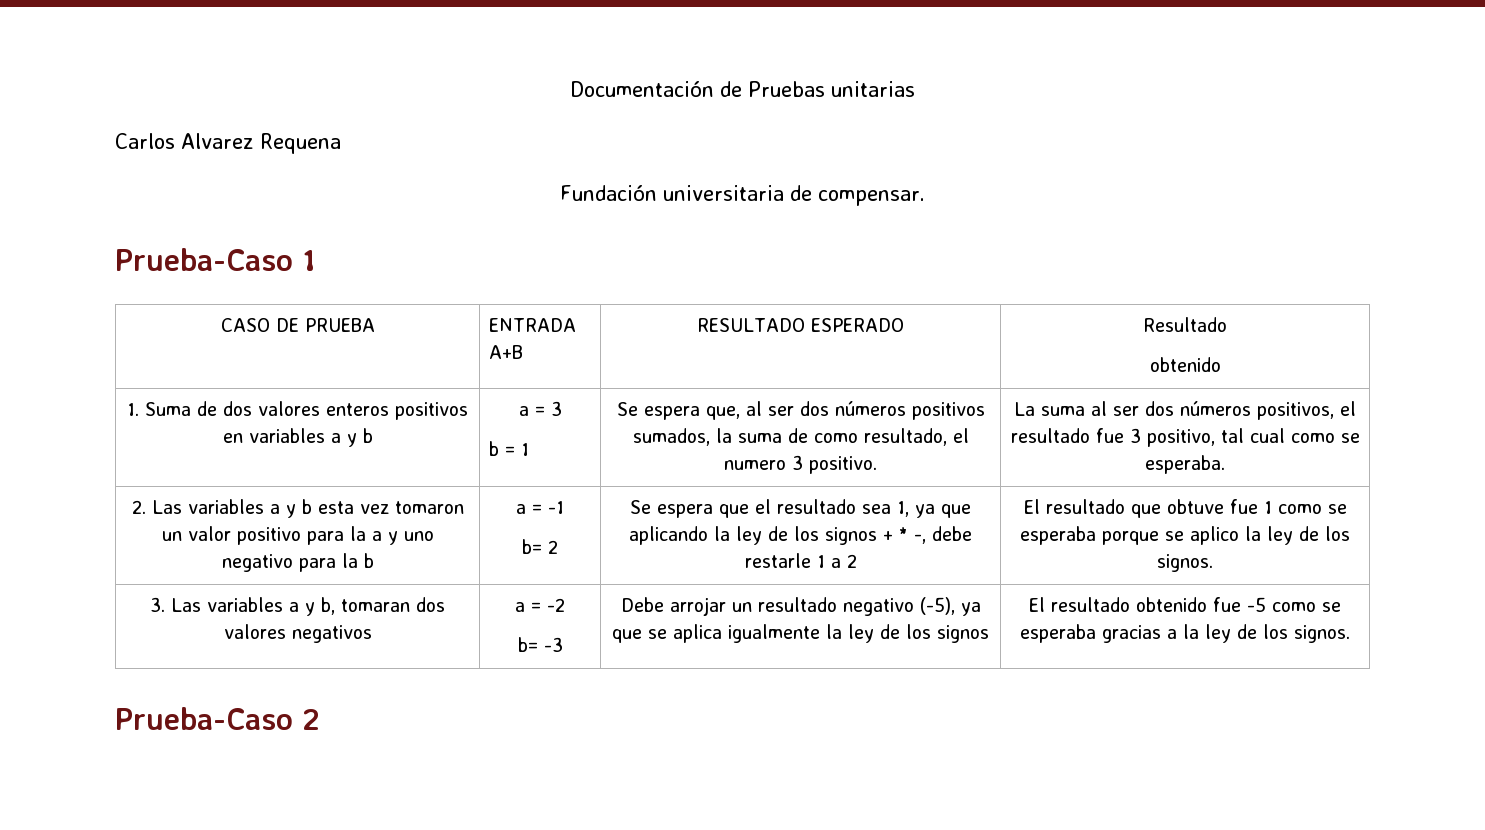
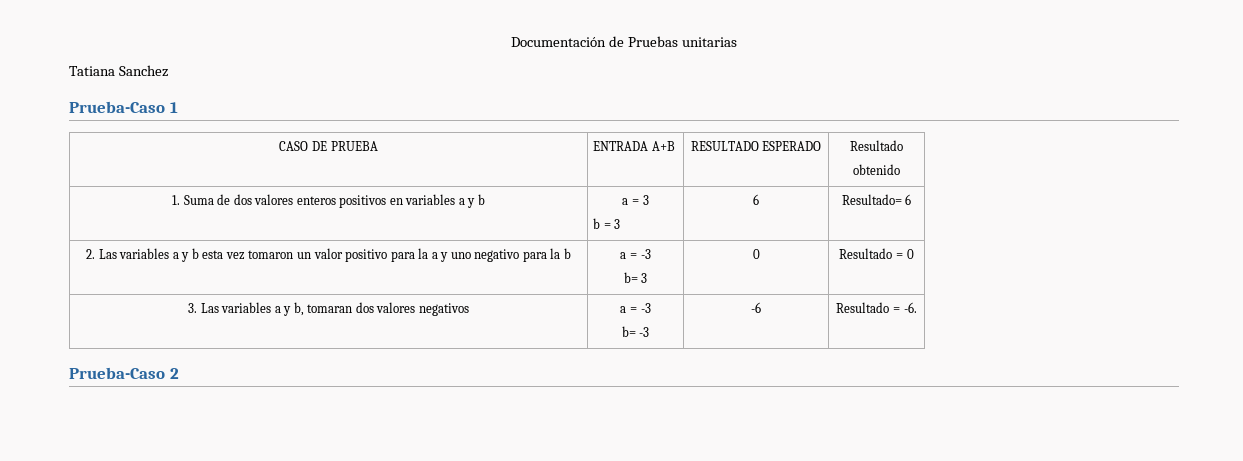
- Carlos Alvarez Requena
- Fundación universitaria de compensar.
+ Tatiana Sanchez
- b = 1 | Se espera que, al ser dos números positivos sumados, la suma de como resultado, el numero 3 positivo. | La suma al ser dos números positivos, el resultado fue 3 positivo, tal cual como se esperaba.
+ b = 3 | 6 | Resultado= 6
- 2. Las variables a y b esta vez tomaron un valor positivo para la a y uno negativo para la b | a = -1
- b= 2 | Se espera que el resultado sea 1, ya que aplicando la ley de los signos + * -, debe restarle 1 a 2 | El resultado que obtuve fue 1 como se esperaba porque se aplico la ley de los signos.
+ 2. Las variables a y b esta vez tomaron un valor positivo para la a y uno negativo para la b | a = -3
+ b= 3 | 0 | Resultado = 0
- 3. Las variables a y b, tomaran dos valores negativos | a = -2
+ 3. Las variables a y b, tomaran dos valores negativos | a = -3
- Debe arrojar un resultado negativo (-5), ya que se aplica igualmente la ley de los signos | El resultado obtenido fue -5 como se esperaba gracias a la ley de los signos.
+ -6 | Resultado = -6.

